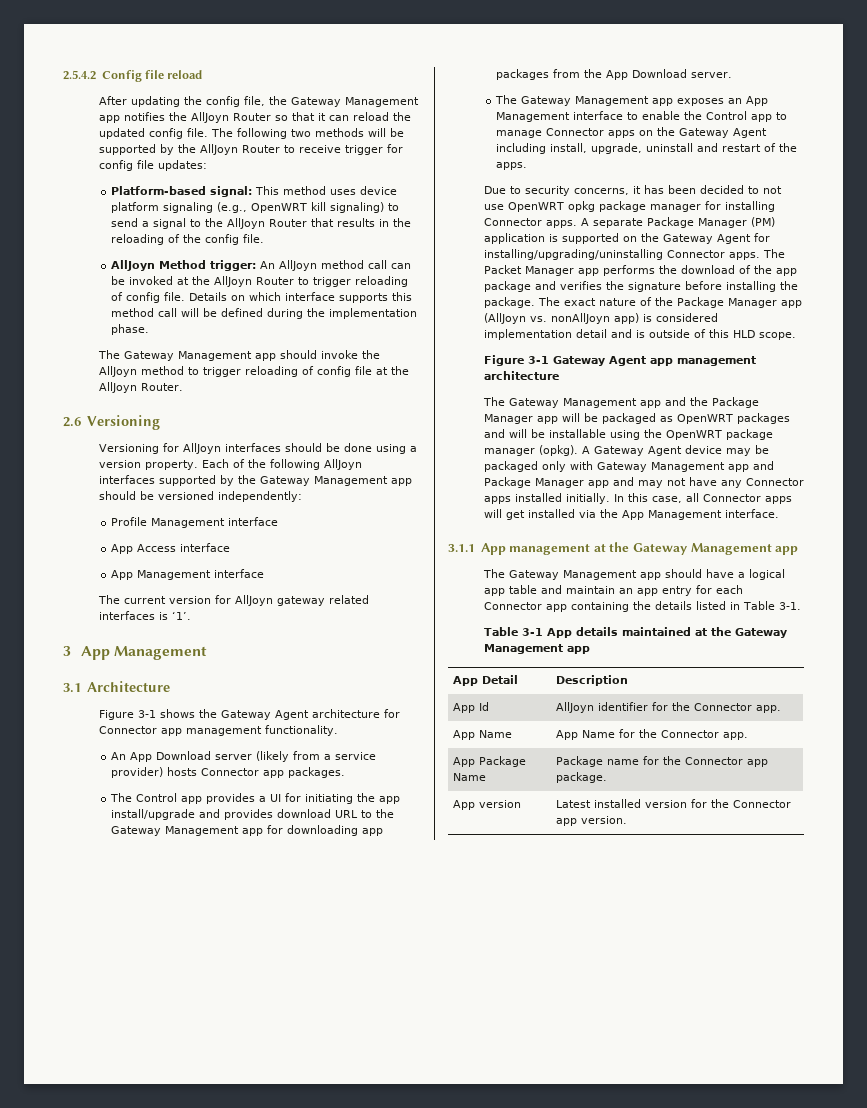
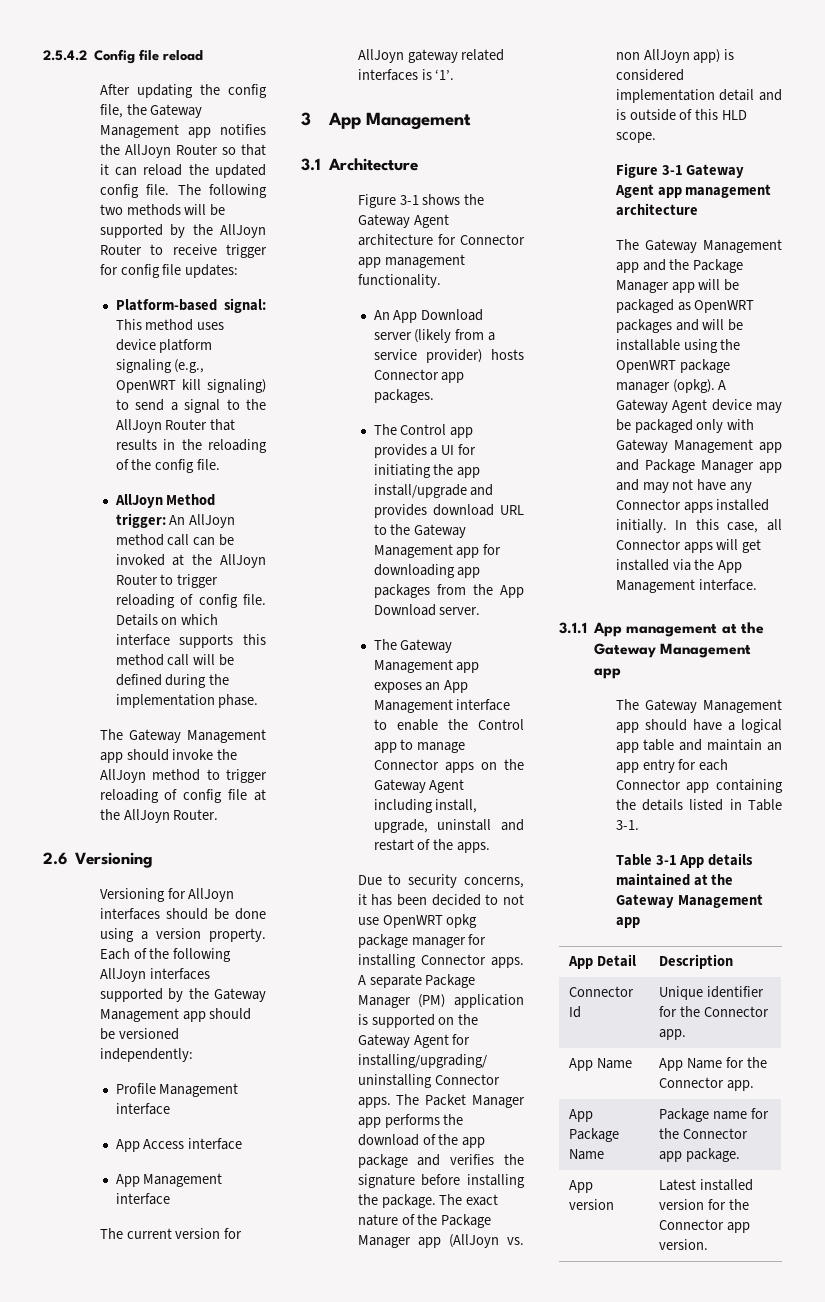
- The exact nature of the Package Manager app (AllJoyn vs. nonAllJoyn app) is considered implementation detail and is outside of this HLD scope.
+ The exact nature of the Package Manager app (AllJoyn vs. non AllJoyn app) is considered implementation detail and is outside of this HLD scope.
- App Id | AllJoyn identifier for the Connector app.
+ Connector Id | Unique identifier for the Connector app.

